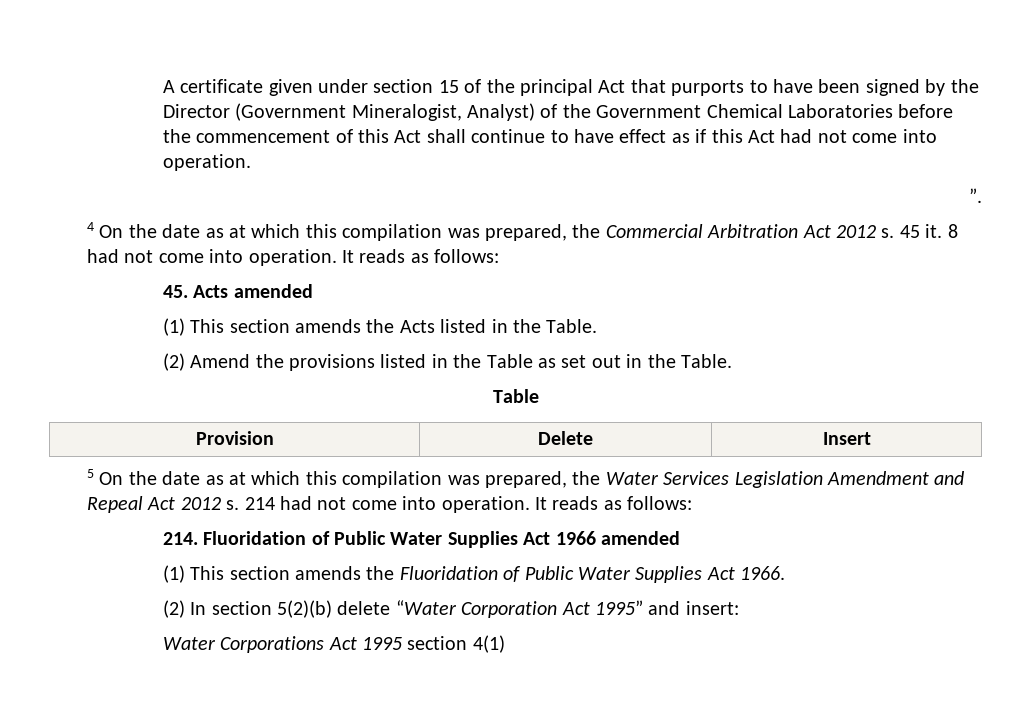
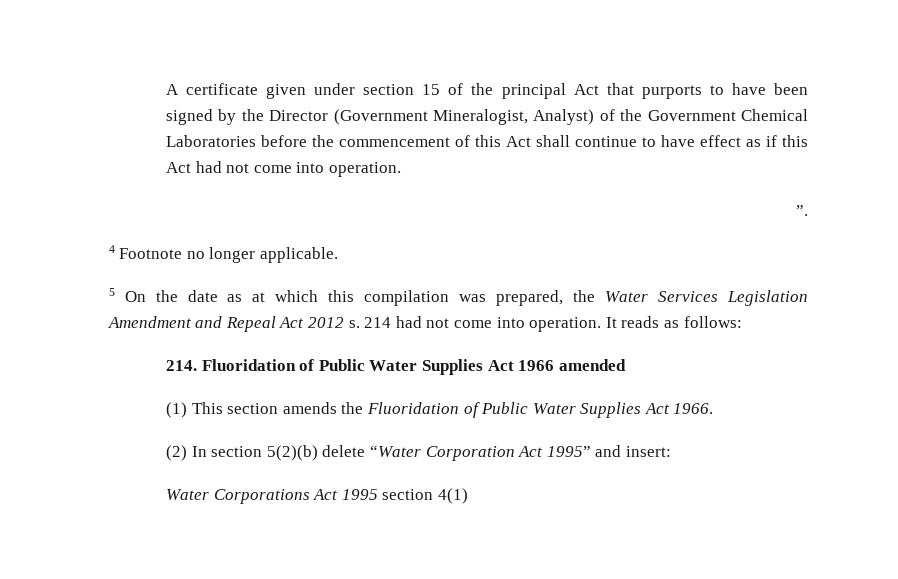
- 4 On the date as at which this compilation was prepared, the Commercial Arbitration Act 2012 s. 45 it. 8 had not come into operation. It reads as follows:
- 45. Acts amended
- (1) This section amends the Acts listed in the Table.
- (2) Amend the provisions listed in the Table as set out in the Table.
- Table
- Provision | Delete | Insert
+ 4 Footnote no longer applicable.

